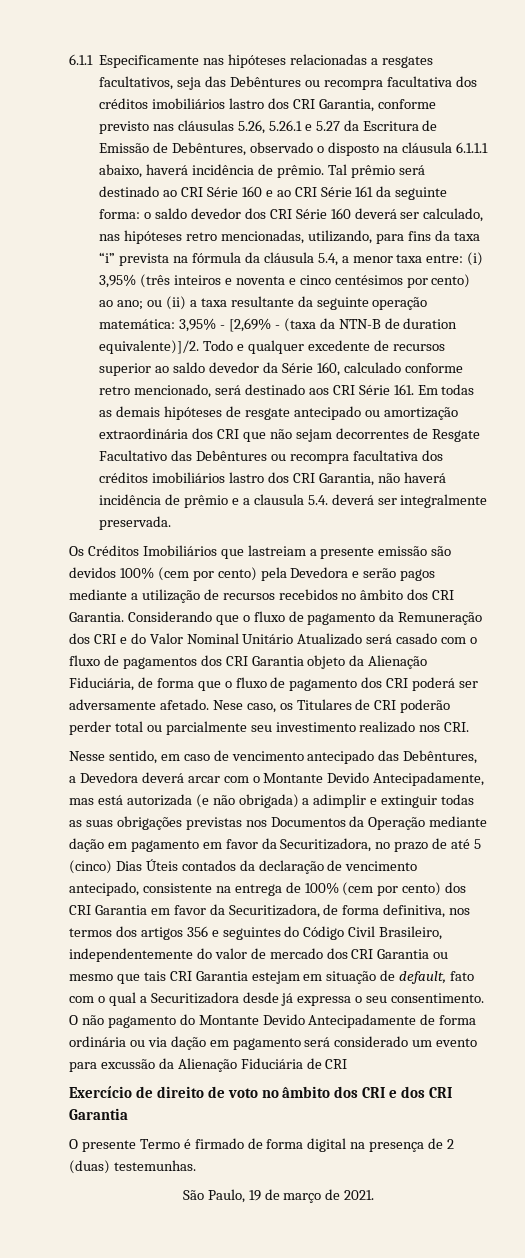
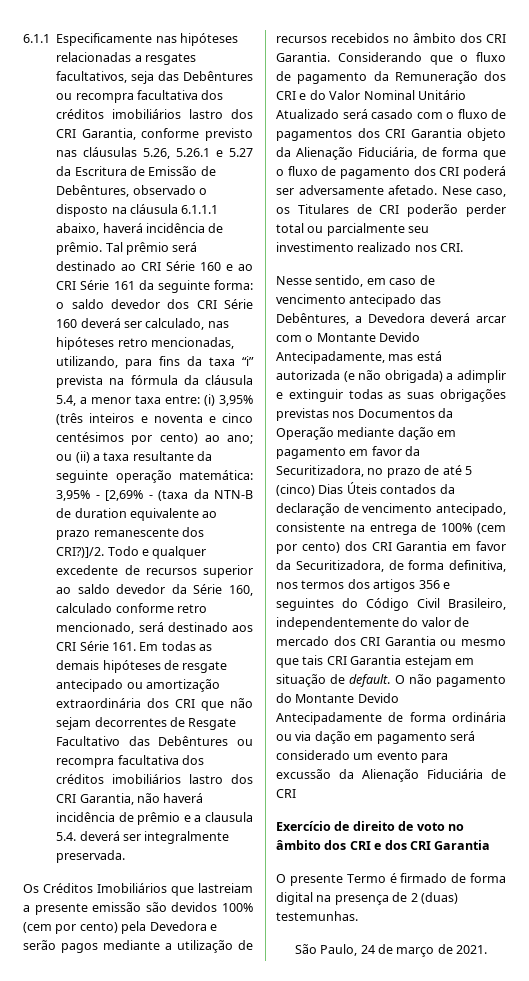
- 3,95% - [2,69% - (taxa da NTN-B de duration equivalente)]/2.
+ 3,95% - [2,69% - (taxa da NTN-B de duration equivalente ao prazo remanescente dos CRI?)]/2.
- Nesse sentido, em caso de vencimento antecipado das Debêntures, a Devedora deverá arcar com o Montante Devido Antecipadamente, mas está autorizada (e não obrigada) a adimplir e extinguir todas as suas obrigações previstas nos Documentos da Operação mediante dação em pagamento em favor da Securitizadora, no prazo de até 5 (cinco) Dias Úteis contados da declaração de vencimento antecipado, consistente na entrega de 100% (cem por cento) dos CRI Garantia em favor da Securitizadora, de forma definitiva, nos termos dos artigos 356 e seguintes do Código Civil Brasileiro, independentemente do valor de mercado dos CRI Garantia ou mesmo que tais CRI Garantia estejam em situação de default, fato com o qual a Securitizadora desde já expressa o seu consentimento.
+ Nesse sentido, em caso de vencimento antecipado das Debêntures, a Devedora deverá arcar com o Montante Devido Antecipadamente, mas está autorizada (e não obrigada) a adimplir e extinguir todas as suas obrigações previstas nos Documentos da Operação mediante dação em pagamento em favor da Securitizadora, no prazo de até 5 (cinco) Dias Úteis contados da declaração de vencimento antecipado, consistente na entrega de 100% (cem por cento) dos CRI Garantia em favor da Securitizadora, de forma definitiva, nos termos dos artigos 356 e seguintes do Código Civil Brasileiro, independentemente do valor de mercado dos CRI Garantia ou mesmo que tais CRI Garantia estejam em situação de default.
- São Paulo, 19 de março de 2021.
+ São Paulo, 24 de março de 2021.

